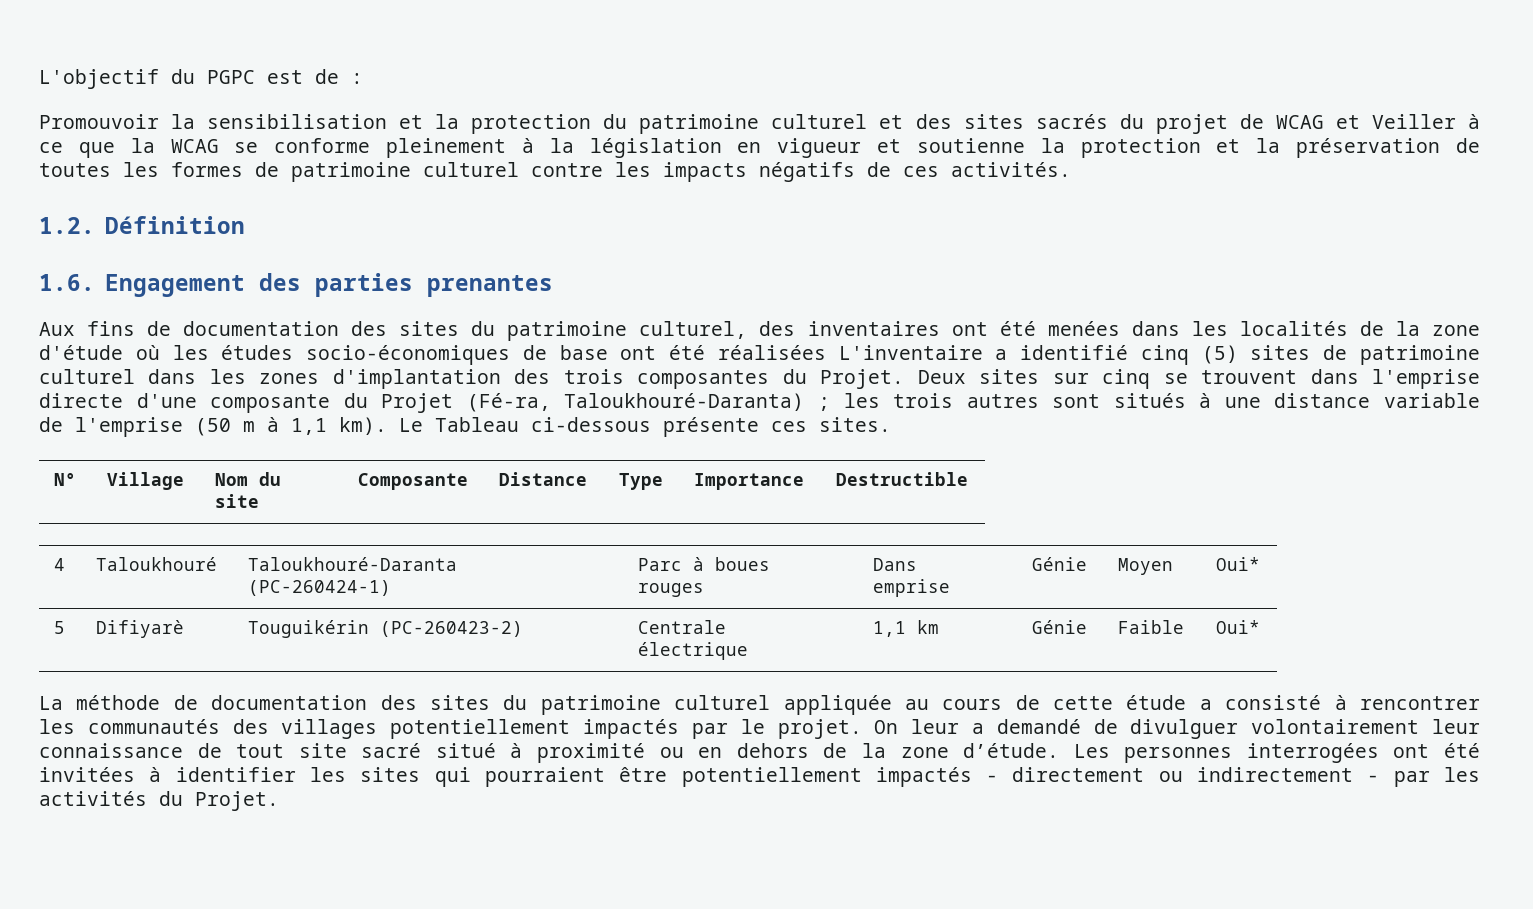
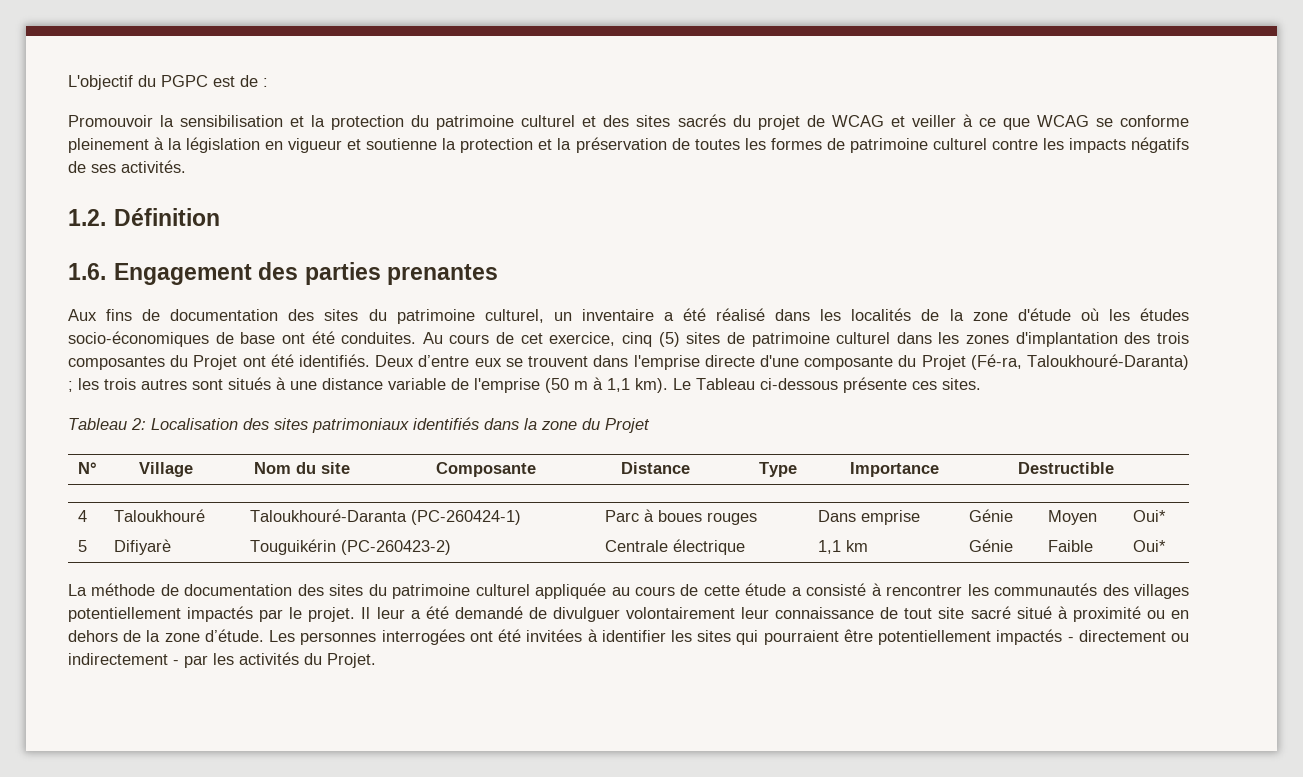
- Promouvoir la sensibilisation et la protection du patrimoine culturel et des sites sacrés du projet de WCAG et Veiller à ce que la WCAG se conforme pleinement à la législation en vigueur et soutienne la protection et la préservation de toutes les formes de patrimoine culturel contre les impacts négatifs de ces activités.
+ Promouvoir la sensibilisation et la protection du patrimoine culturel et des sites sacrés du projet de WCAG et veiller à ce que WCAG se conforme pleinement à la législation en vigueur et soutienne la protection et la préservation de toutes les formes de patrimoine culturel contre les impacts négatifs de ses activités.
- Aux fins de documentation des sites du patrimoine culturel, des inventaires ont été menées dans les localités de la zone d'étude où les études socio-économiques de base ont été réalisées L'inventaire a identifié cinq (5) sites de patrimoine culturel dans les zones d'implantation des trois composantes du Projet. Deux sites sur cinq se trouvent dans l'emprise directe d'une composante du Projet (Fé-ra, Taloukhouré-Daranta) ;
+ Aux fins de documentation des sites du patrimoine culturel, un inventaire a été réalisé dans les localités de la zone d'étude où les études socio-économiques de base ont été conduites. Au cours de cet exercice, cinq (5) sites de patrimoine culturel dans les zones d'implantation des trois composantes du Projet ont été identifiés. Deux d’entre eux se trouvent dans l'emprise directe d'une composante du Projet (Fé-ra, Taloukhouré-Daranta) ;
+ Tableau 2: Localisation des sites patrimoniaux identifiés dans la zone du Projet
- On leur a demandé de divulguer volontairement leur connaissance de tout site sacré situé à proximité ou en dehors de la zone d’étude.
+ Il leur a été demandé de divulguer volontairement leur connaissance de tout site sacré situé à proximité ou en dehors de la zone d’étude.

